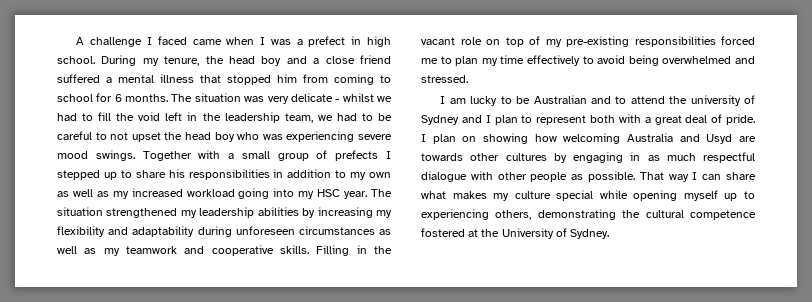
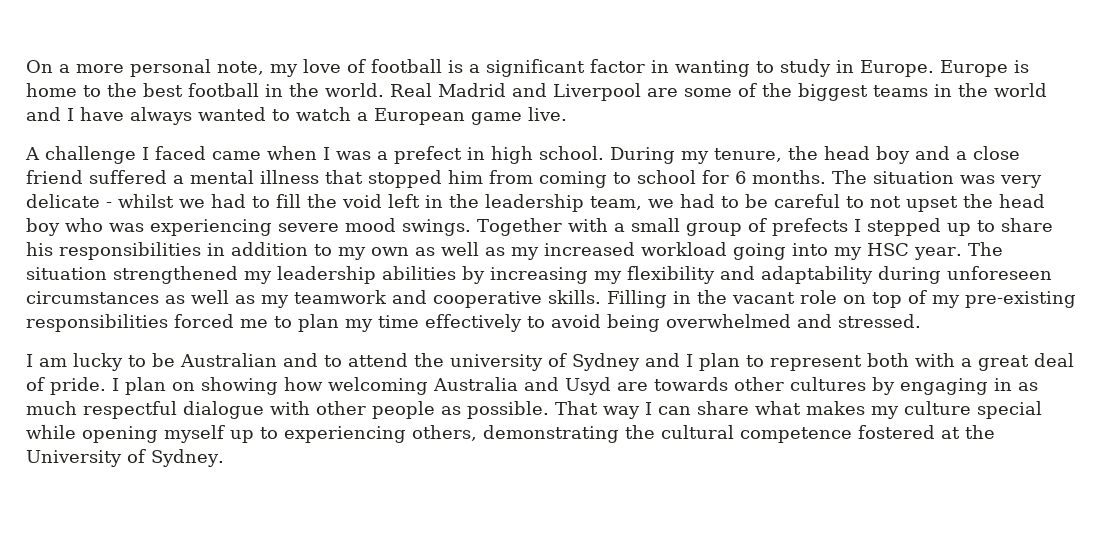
+ On a more personal note, my love of football is a significant factor in wanting to study in Europe. Europe is home to the best football in the world. Real Madrid and Liverpool are some of the biggest teams in the world and I have always wanted to watch a European game live.

